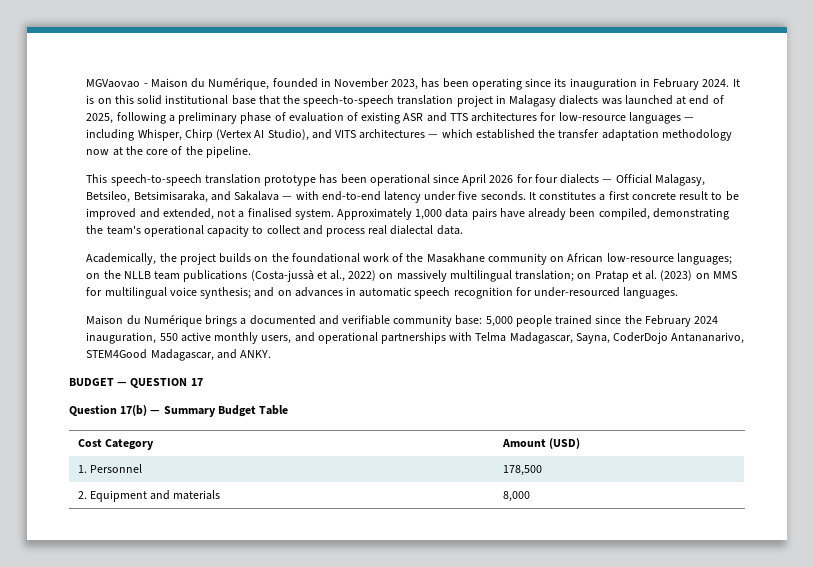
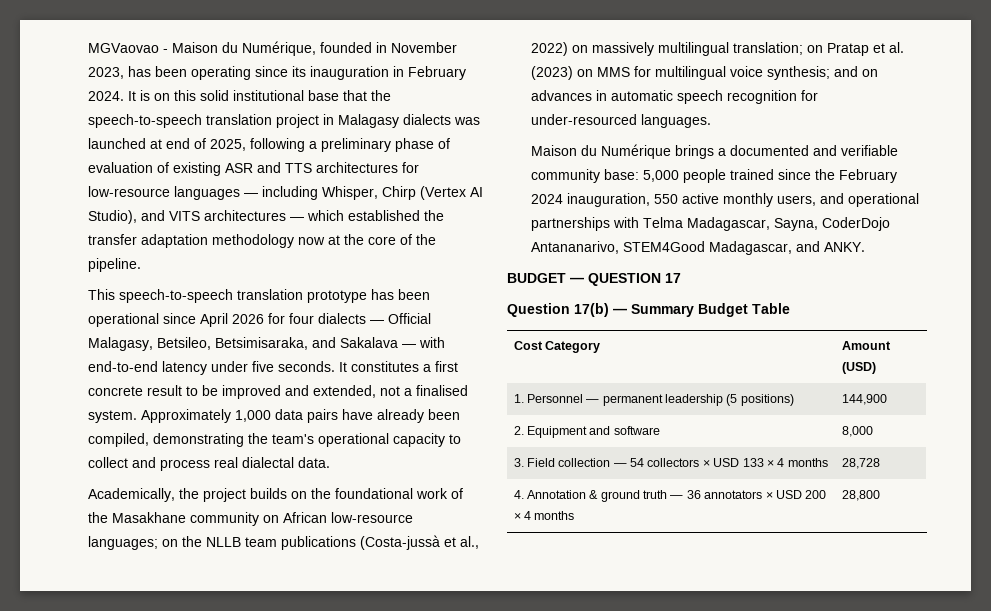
- 1. Personnel | 178,500
+ 1. Personnel — permanent leadership (5 positions) | 144,900
- 2. Equipment and materials | 8,000
+ 2. Equipment and software | 8,000
+ 3. Field collection — 54 collectors × USD 133 × 4 months | 28,728
+ 4. Annotation & ground truth — 36 annotators × USD 200 × 4 months | 28,800

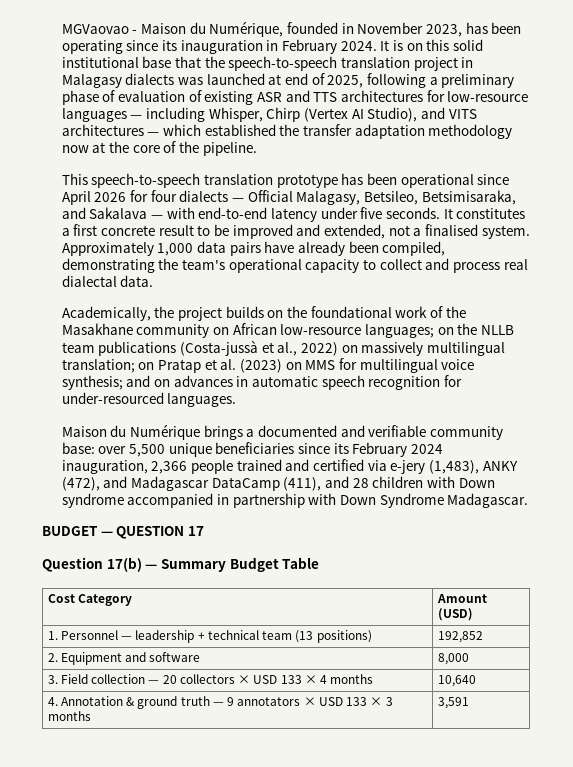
- Maison du Numérique brings a documented and verifiable community base: 5,000 people trained since the February 2024 inauguration, 550 active monthly users, and operational partnerships with Telma Madagascar, Sayna, CoderDojo Antananarivo, STEM4Good Madagascar, and ANKY.
+ Maison du Numérique brings a documented and verifiable community base: over 5,500 unique beneficiaries since its February 2024 inauguration, 2,366 people trained and certified via e-jery (1,483), ANKY (472), and Madagascar DataCamp (411), and 28 children with Down syndrome accompanied in partnership with Down Syndrome Madagascar.
- 1. Personnel — permanent leadership (5 positions) | 144,900
+ 1. Personnel — leadership + technical team (13 positions) | 192,852
- 3. Field collection — 54 collectors × USD 133 × 4 months | 28,728
+ 3. Field collection — 20 collectors × USD 133 × 4 months | 10,640
- 4. Annotation & ground truth — 36 annotators × USD 200 × 4 months | 28,800
+ 4. Annotation & ground truth — 9 annotators × USD 133 × 3 months | 3,591

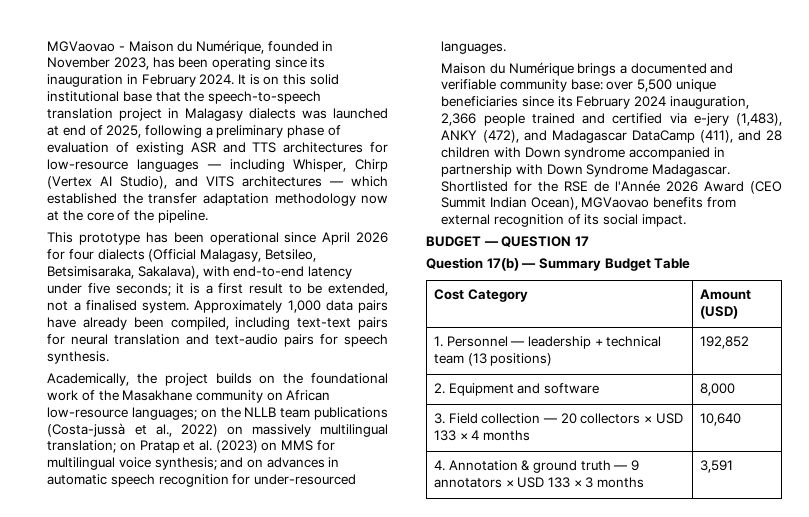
- This speech-to-speech translation prototype has been operational since April 2026 for four dialects — Official Malagasy, Betsileo, Betsimisaraka, and Sakalava — with end-to-end latency under five seconds. It constitutes a first concrete result to be improved and extended, not a finalised system.
+ This prototype has been operational since April 2026 for four dialects (Official Malagasy, Betsileo, Betsimisaraka, Sakalava), with end-to-end latency under five seconds; it is a first result to be extended, not a finalised system.
- Approximately 1,000 data pairs have already been compiled, demonstrating the team's operational capacity to collect and process real dialectal data.
+ Approximately 1,000 data pairs have already been compiled, including text-text pairs for neural translation and text-audio pairs for speech synthesis.
+ Shortlisted for the RSE de l'Année 2026 Award (CEO Summit Indian Ocean), MGVaovao benefits from external recognition of its social impact.

